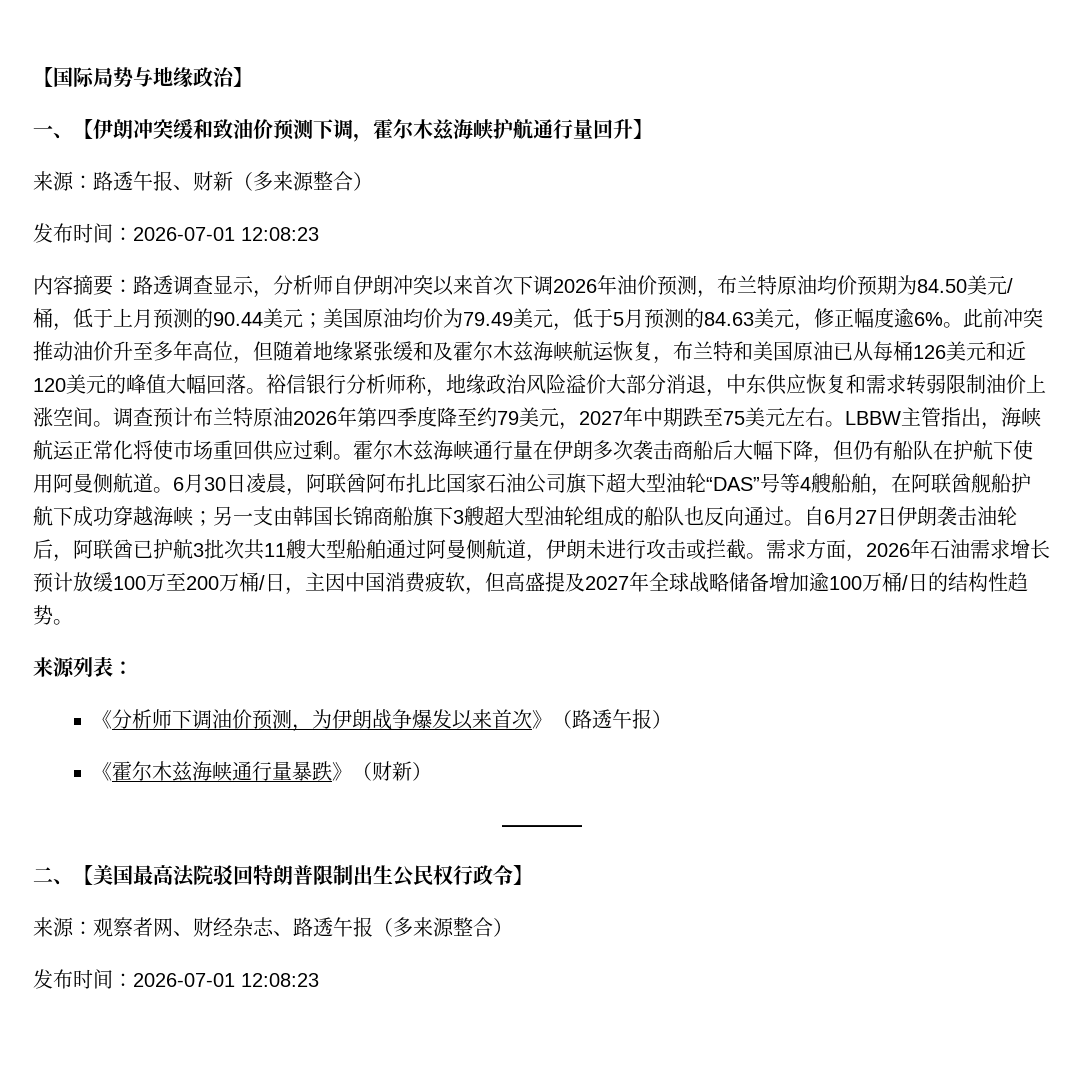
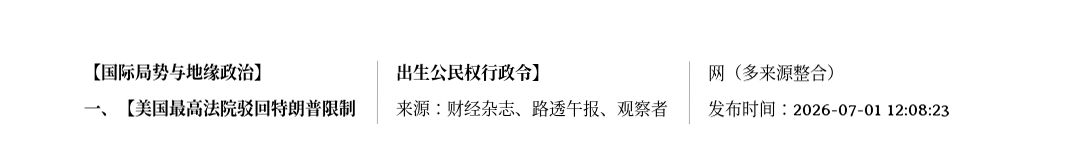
- 一、【伊朗冲突缓和致油价预测下调，霍尔木兹海峡护航通行量回升】
- 来源：路透午报、财新（多来源整合）
- 发布时间：2026-07-01 12:08:23
- 内容摘要：路透调查显示，分析师自伊朗冲突以来首次下调2026年油价预测，布兰特原油均价预期为84.50美元/桶，低于上月预测的90.44美元；美国原油均价为79.49美元，低于5月预测的84.63美元，修正幅度逾6%。此前冲突推动油价升至多年高位，但随着地缘紧张缓和及霍尔木兹海峡航运恢复，布兰特和美国原油已从每桶126美元和近120美元的峰值大幅回落。裕信银行分析师称，地缘政治风险溢价大部分消退，中东供应恢复和需求转弱限制油价上涨空间。调查预计布兰特原油2026年第四季度降至约79美元，2027年中期跌至75美元左右。LBBW主管指出，海峡航运正常化将使市场重回供应过剩。霍尔木兹海峡通行量在伊朗多次袭击商船后大幅下降，但仍有船队在护航下使用阿曼侧航道。6月30日凌晨，阿联酋阿布扎比国家石油公司旗下超大型油轮“DAS”号等4艘船舶，在阿联酋舰船护航下成功穿越海峡；另一支由韩国长锦商船旗下3艘超大型油轮组成的船队也反向通过。自6月27日伊朗袭击油轮后，阿联酋已护航3批次共11艘大型船舶通过阿曼侧航道，伊朗未进行攻击或拦截。需求方面，2026年石油需求增长预计放缓100万至200万桶/日，主因中国消费疲软，但高盛提及2027年全球战略储备增加逾100万桶/日的结构性趋势。
- 来源列表：
- 《分析师下调油价预测，为伊朗战争爆发以来首次》（路透午报）
- 《霍尔木兹海峡通行量暴跌》（财新）
- ————
- 二、【美国最高法院驳回特朗普限制出生公民权行政令】
+ 一、【美国最高法院驳回特朗普限制出生公民权行政令】
- 来源：观察者网、财经杂志、路透午报（多来源整合）
+ 来源：财经杂志、路透午报、观察者网（多来源整合）

